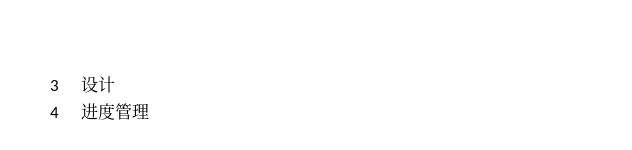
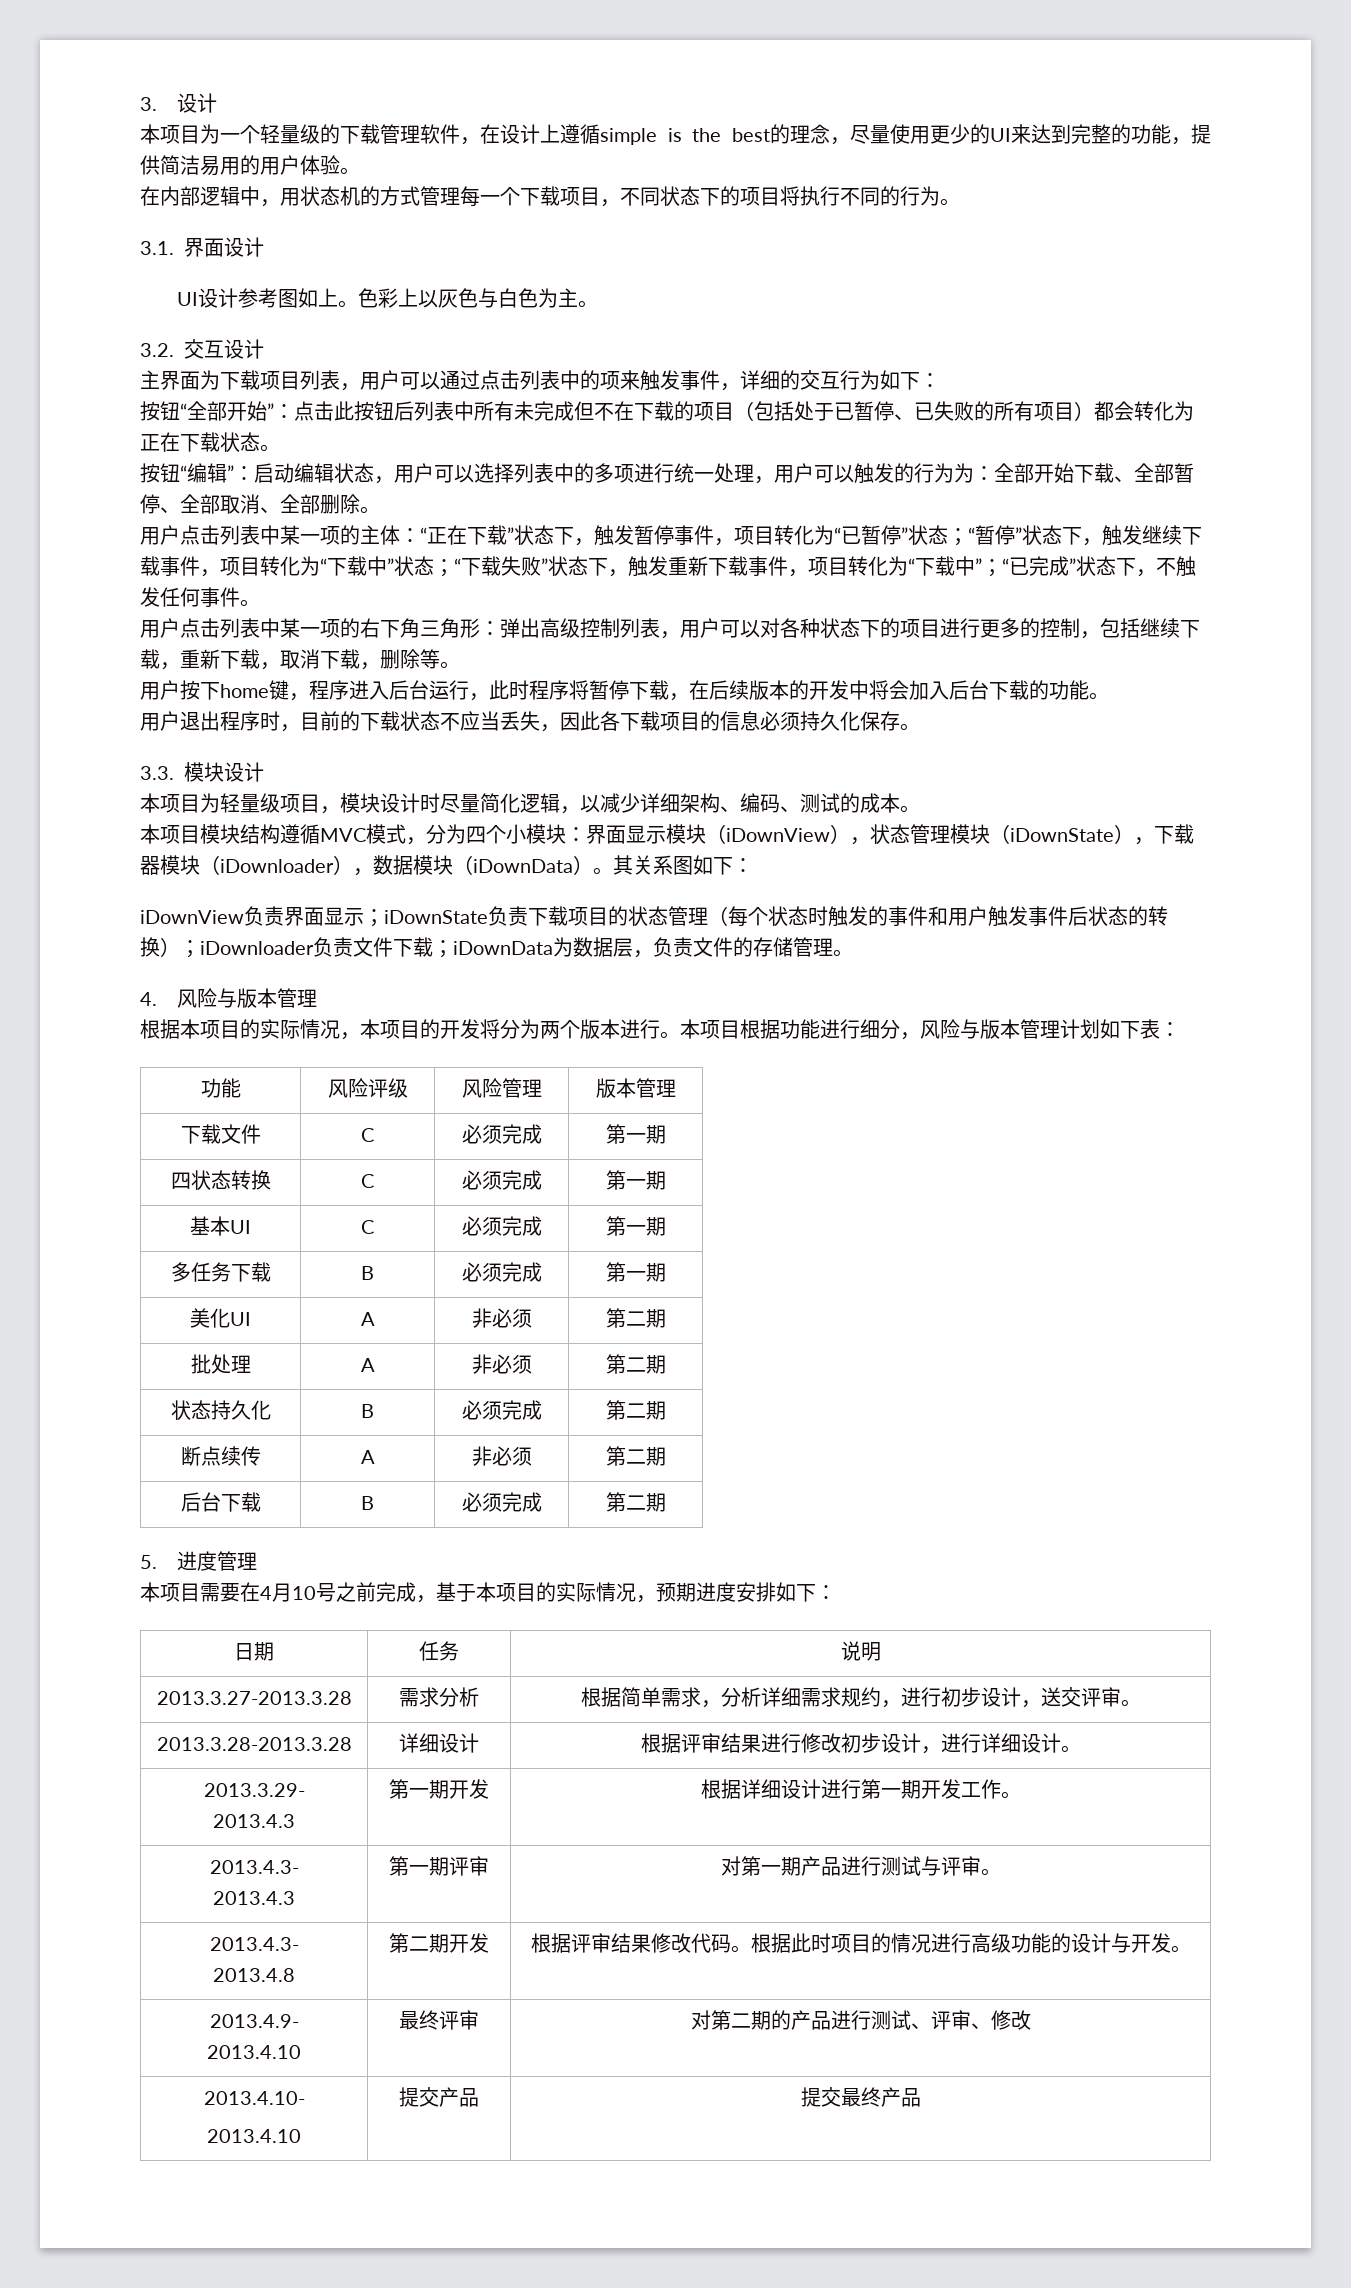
- 3设计
- 4进度管理
+ 3.设计
+ 本项目为一个轻量级的下载管理软件，在设计上遵循simple is the best的理念，尽量使用更少的UI来达到完整的功能，提供简洁易用的用户体验。
+ 在内部逻辑中，用状态机的方式管理每一个下载项目，不同状态下的项目将执行不同的行为。
+ 3.1.界面设计
+ UI设计参考图如上。色彩上以灰色与白色为主。
+ 3.2.交互设计
+ 主界面为下载项目列表，用户可以通过点击列表中的项来触发事件，详细的交互行为如下：
+ 按钮“全部开始”：点击此按钮后列表中所有未完成但不在下载的项目（包括处于已暂停、已失败的所有项目）都会转化为正在下载状态。
+ 按钮“编辑”：启动编辑状态，用户可以选择列表中的多项进行统一处理，用户可以触发的行为为：全部开始下载、全部暂停、全部取消、全部删除。
+ 用户点击列表中某一项的主体：“正在下载”状态下，触发暂停事件，项目转化为“已暂停”状态；“暂停”状态下，触发继续下载事件，项目转化为“下载中”状态；“下载失败”状态下，触发重新下载事件，项目转化为“下载中”；“已完成”状态下，不触发任何事件。
+ 用户点击列表中某一项的右下角三角形：弹出高级控制列表，用户可以对各种状态下的项目进行更多的控制，包括继续下载，重新下载，取消下载，删除等。
+ 用户按下home键，程序进入后台运行，此时程序将暂停下载，在后续版本的开发中将会加入后台下载的功能。
+ 用户退出程序时，目前的下载状态不应当丢失，因此各下载项目的信息必须持久化保存。
+ 3.3.模块设计
+ 本项目为轻量级项目，模块设计时尽量简化逻辑，以减少详细架构、编码、测试的成本。
+ 本项目模块结构遵循MVC模式，分为四个小模块：界面显示模块（iDownView），状态管理模块（iDownState），下载器模块（iDownloader），数据模块（iDownData）。其关系图如下：
+ iDownView负责界面显示；iDownState负责下载项目的状态管理（每个状态时触发的事件和用户触发事件后状态的转换）；iDownloader负责文件下载；iDownData为数据层，负责文件的存储管理。
+ 4.风险与版本管理
+ 根据本项目的实际情况，本项目的开发将分为两个版本进行。本项目根据功能进行细分，风险与版本管理计划如下表：
+ 功能 | 风险评级 | 风险管理 | 版本管理
+ 下载文件 | C | 必须完成 | 第一期
+ 四状态转换 | C | 必须完成 | 第一期
+ 基本UI | C | 必须完成 | 第一期
+ 多任务下载 | B | 必须完成 | 第一期
+ 美化UI | A | 非必须 | 第二期
+ 批处理 | A | 非必须 | 第二期
+ 状态持久化 | B | 必须完成 | 第二期
+ 断点续传 | A | 非必须 | 第二期
+ 后台下载 | B | 必须完成 | 第二期
+ 5.进度管理
+ 本项目需要在4月10号之前完成，基于本项目的实际情况，预期进度安排如下：
+ 日期 | 任务 | 说明
+ 2013.3.27-2013.3.28 | 需求分析 | 根据简单需求，分析详细需求规约，进行初步设计，送交评审。
+ 2013.3.28-2013.3.28 | 详细设计 | 根据评审结果进行修改初步设计，进行详细设计。
+ 2013.3.29-
+ 2013.4.3 | 第一期开发 | 根据详细设计进行第一期开发工作。
+ 2013.4.3-
+ 2013.4.3 | 第一期评审 | 对第一期产品进行测试与评审。
+ 2013.4.3-
+ 2013.4.8 | 第二期开发 | 根据评审结果修改代码。根据此时项目的情况进行高级功能的设计与开发。
+ 2013.4.9-
+ 2013.4.10 | 最终评审 | 对第二期的产品进行测试、评审、修改
+ 2013.4.10-
+ 2013.4.10 | 提交产品 | 提交最终产品

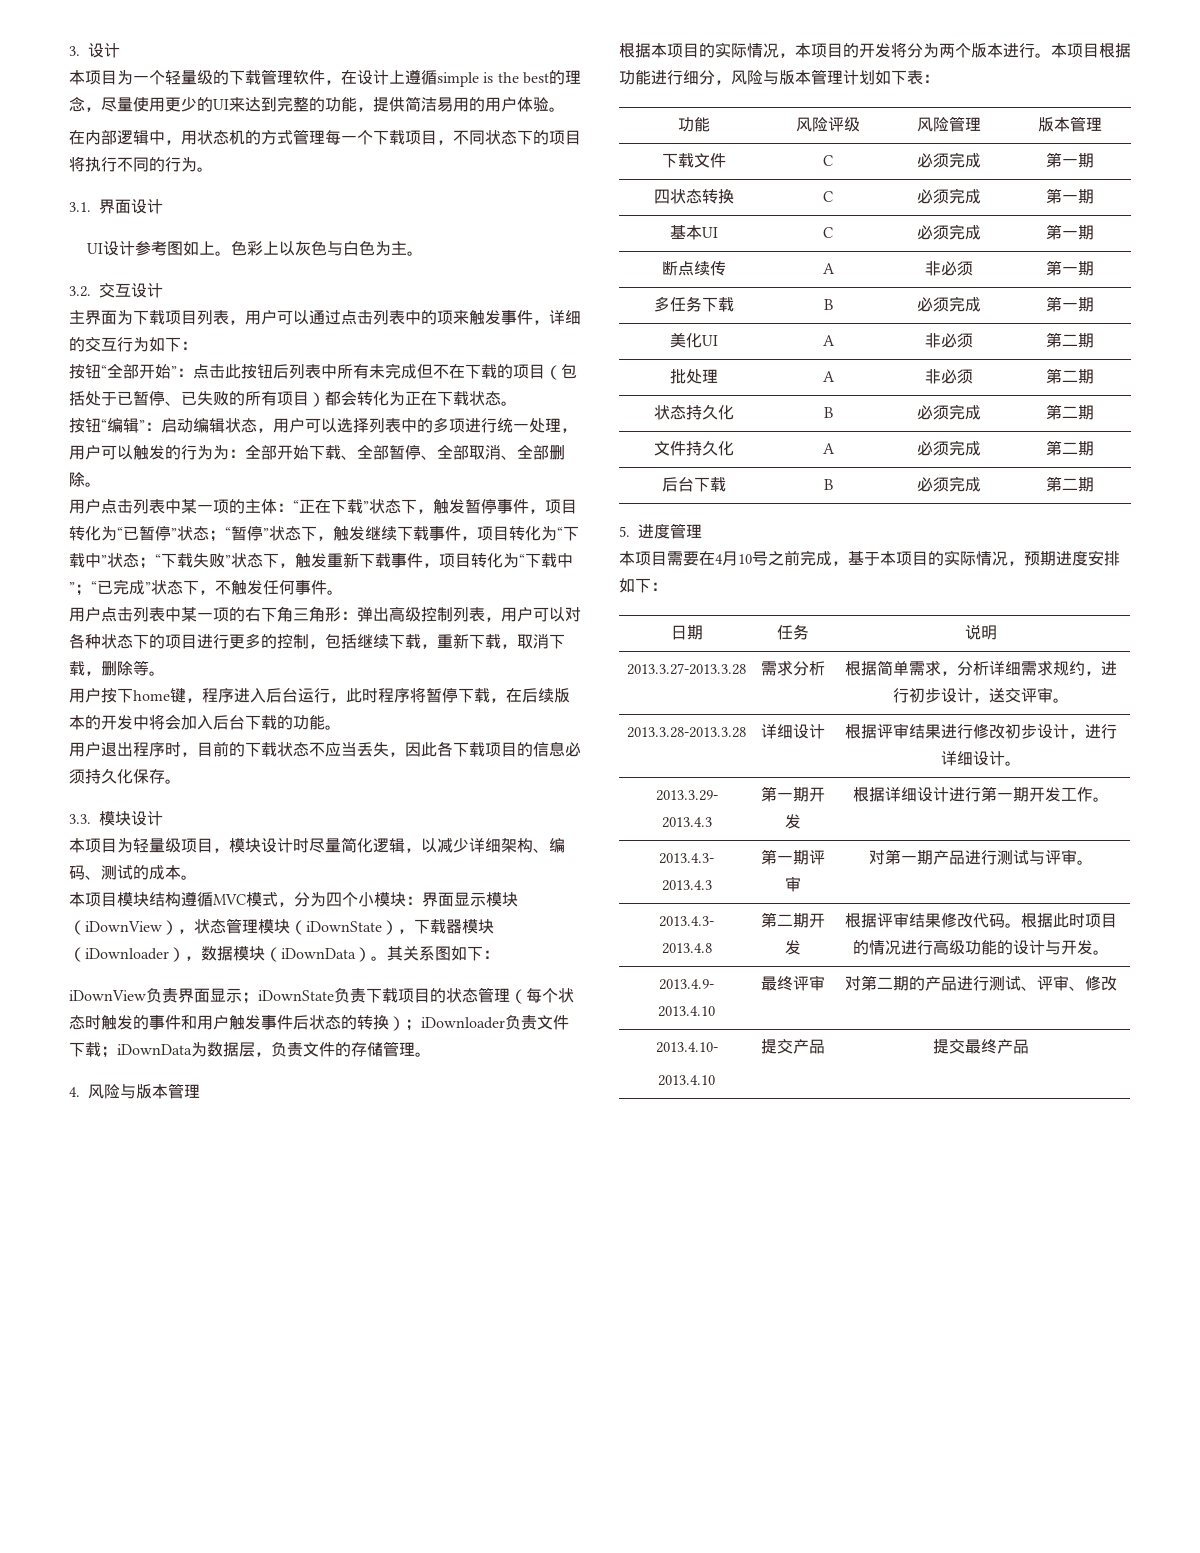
+ 断点续传 | A | 非必须 | 第一期
- 断点续传 | A | 非必须 | 第二期
+ 文件持久化 | A | 必须完成 | 第二期

